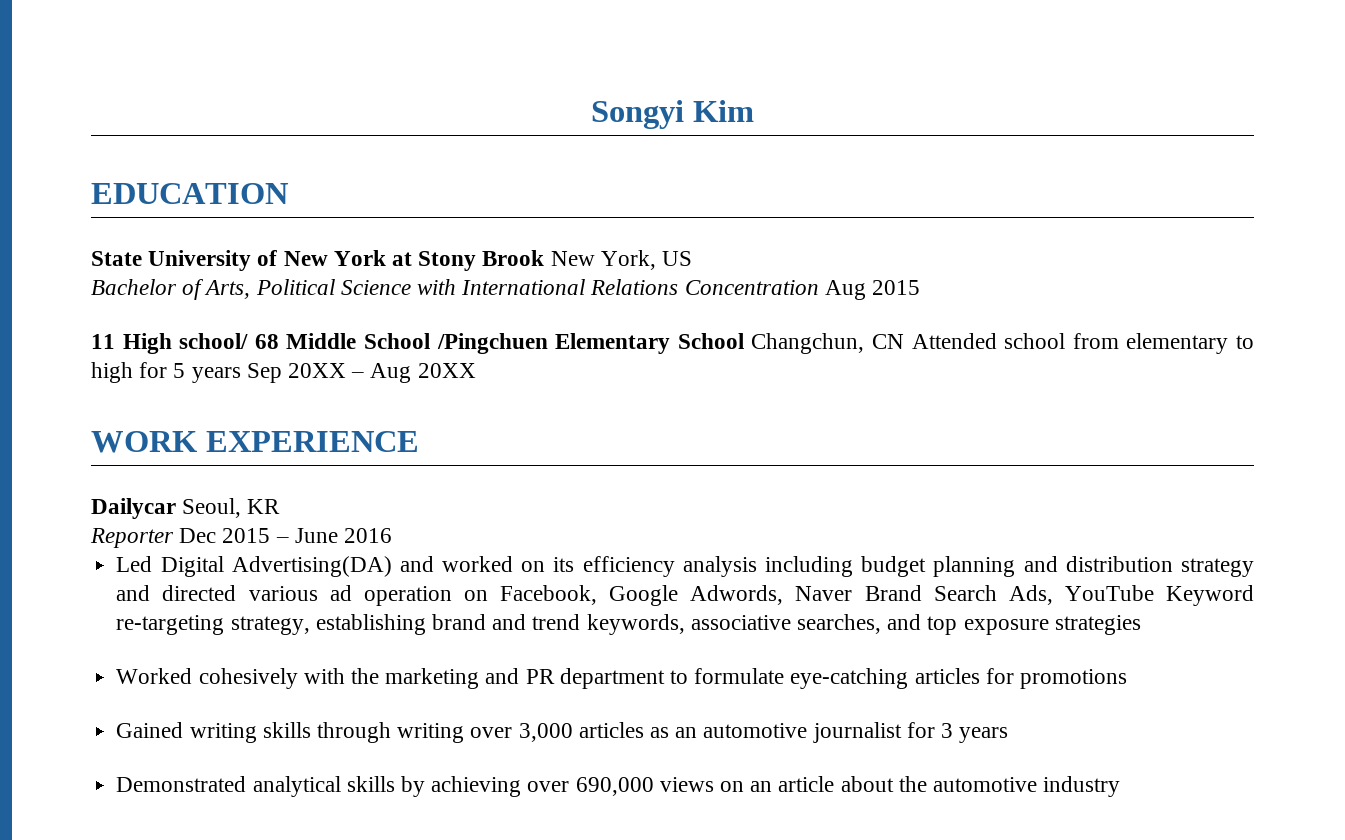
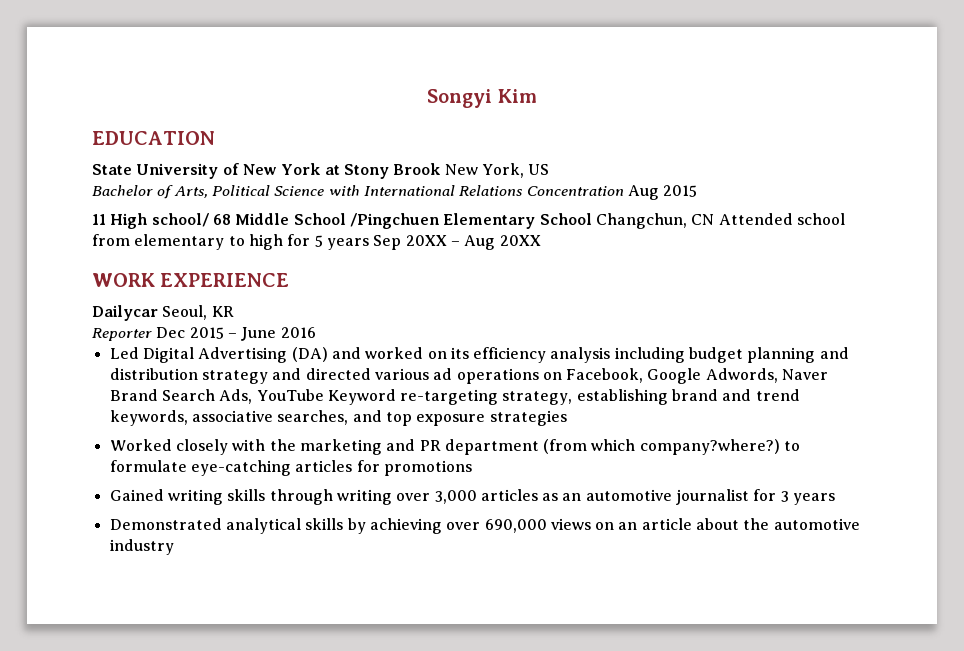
- Led Digital Advertising(DA) and worked on its efficiency analysis including budget planning and distribution strategy and directed various ad operation on Facebook, Google Adwords, Naver Brand Search Ads, YouTube Keyword re-targeting strategy, establishing brand and trend keywords, associative searches, and top exposure strategies
+ Led Digital Advertising (DA) and worked on its efficiency analysis including budget planning and distribution strategy and directed various ad operations on Facebook, Google Adwords, Naver Brand Search Ads, YouTube Keyword re-targeting strategy, establishing brand and trend keywords, associative searches, and top exposure strategies
- Worked cohesively with the marketing and PR department to formulate eye-catching articles for promotions
+ Worked closely with the marketing and PR department (from which company?where?) to formulate eye-catching articles for promotions

